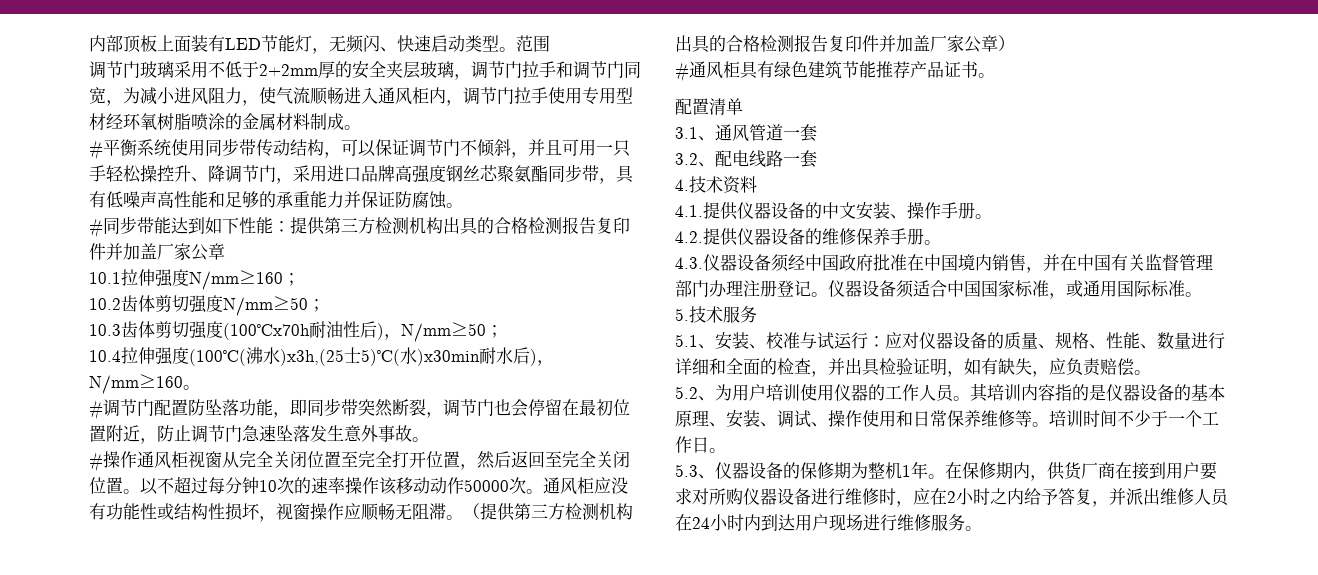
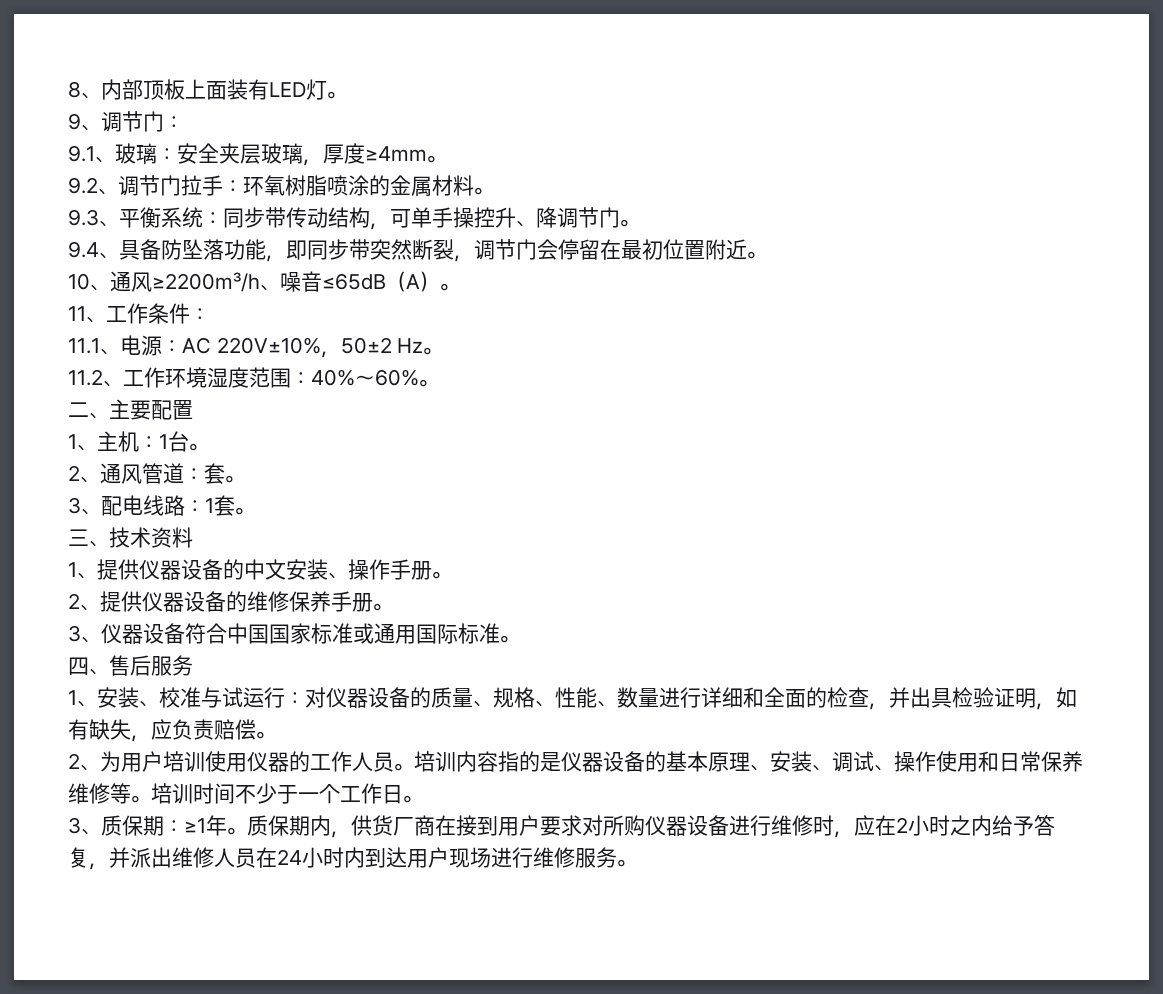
- 内部顶板上面装有LED节能灯，无频闪、快速启动类型。范围
- 调节门玻璃采用不低于2+2mm厚的安全夹层玻璃，调节门拉手和调节门同宽，为减小进风阻力，使气流顺畅进入通风柜内，调节门拉手使用专用型材经环氧树脂喷涂的金属材料制成。
- #平衡系统使用同步带传动结构，可以保证调节门不倾斜，并且可用一只手轻松操控升、降调节门，采用进口品牌高强度钢丝芯聚氨酯同步带，具有低噪声高性能和足够的承重能力并保证防腐蚀。
- #同步带能达到如下性能：提供第三方检测机构出具的合格检测报告复印件并加盖厂家公章
- 10.1拉伸强度N/mm≥160；
- 10.2齿体剪切强度N/mm≥50；
- 10.3齿体剪切强度(100℃x70h耐油性后)，N/mm≥50；
- 10.4拉伸强度(100℃(沸水)x3h,(25士5)℃(水)x30min耐水后)，N/mm≥160。
- #调节门配置防坠落功能，即同步带突然断裂，调节门也会停留在最初位置附近，防止调节门急速坠落发生意外事故。
- #操作通风柜视窗从完全关闭位置至完全打开位置，然后返回至完全关闭位置。以不超过每分钟10次的速率操作该移动动作50000次。通风柜应没有功能性或结构性损坏，视窗操作应顺畅无阻滞。（提供第三方检测机构出具的合格检测报告复印件并加盖厂家公章）
- #通风柜具有绿色建筑节能推荐产品证书。
- 配置清单
- 3.1、通风管道一套
- 3.2、配电线路一套
- 4.技术资料
+ 8、内部顶板上面装有LED灯。
+ 9、调节门：
+ 9.1、玻璃：安全夹层玻璃，厚度≥4mm。
+ 9.2、调节门拉手：环氧树脂喷涂的金属材料。
+ 9.3、平衡系统：同步带传动结构，可单手操控升、降调节门。
+ 9.4、具备防坠落功能，即同步带突然断裂，调节门会停留在最初位置附近。
+ 10、通风≥2200m³/h、噪音≤65dB（A）。
+ 11、工作条件：
+ 11.1、电源：AC 220V±10%，50±2 Hz。
+ 11.2、工作环境湿度范围：40%～60%。
+ 二、主要配置
+ 1、主机：1台。
+ 2、通风管道：套。
+ 3、配电线路：1套。
+ 三、技术资料
- 4.1.提供仪器设备的中文安装、操作手册。
+ 1、提供仪器设备的中文安装、操作手册。
- 4.2.提供仪器设备的维修保养手册。
+ 2、提供仪器设备的维修保养手册。
- 4.3.仪器设备须经中国政府批准在中国境内销售，并在中国有关监督管理部门办理注册登记。仪器设备须适合中国国家标准，或通用国际标准。
+ 3、仪器设备符合中国国家标准或通用国际标准。
- 5.技术服务
+ 四、售后服务
- 5.1、安装、校准与试运行：应对仪器设备的质量、规格、性能、数量进行详细和全面的检查，并出具检验证明，如有缺失，应负责赔偿。
+ 1、安装、校准与试运行：对仪器设备的质量、规格、性能、数量进行详细和全面的检查，并出具检验证明，如有缺失，应负责赔偿。
- 5.2、为用户培训使用仪器的工作人员。
+ 2、为用户培训使用仪器的工作人员。
- 其培训内容指的是仪器设备的基本原理、安装、调试、操作使用和日常保养维修等。
+ 培训内容指的是仪器设备的基本原理、安装、调试、操作使用和日常保养维修等。
- 5.3、仪器设备的保修期为整机1年。在保修期内，供货厂商在接到用户要求对所购仪器设备进行维修时，应在2小时之内给予答复，并派出维修人员在24小时内到达用户现场进行维修服务。
+ 3、质保期：≥1年。质保期内，供货厂商在接到用户要求对所购仪器设备进行维修时，应在2小时之内给予答复，并派出维修人员在24小时内到达用户现场进行维修服务。

